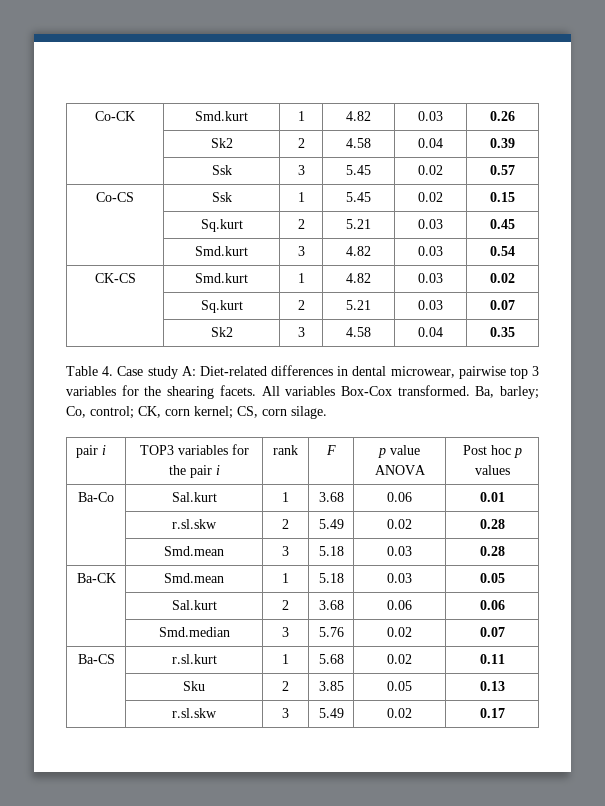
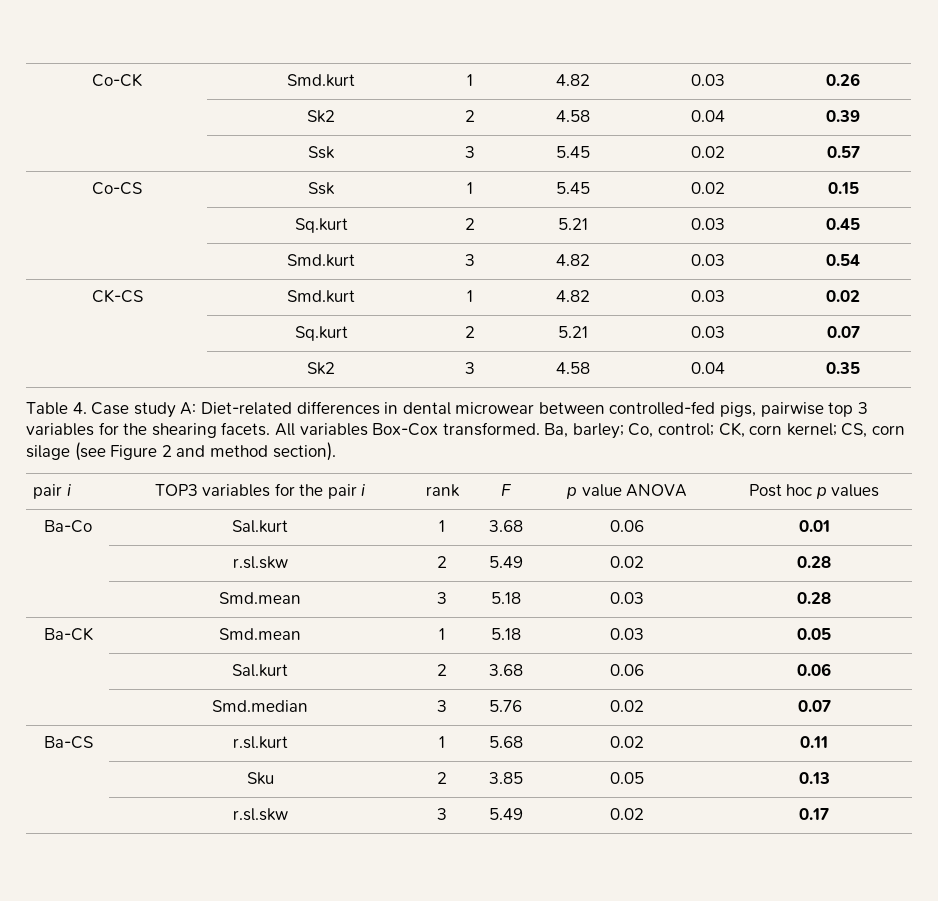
- Table 4. Case study A: Diet-related differences in dental microwear, pairwise top 3 variables for the shearing facets.
+ Table 4. Case study A: Diet-related differences in dental microwear between controlled-fed pigs, pairwise top 3 variables for the shearing facets.
- Ba, barley; Co, control; CK, corn kernel; CS, corn silage.
+ Ba, barley; Co, control; CK, corn kernel; CS, corn silage (see Figure 2 and method section).

